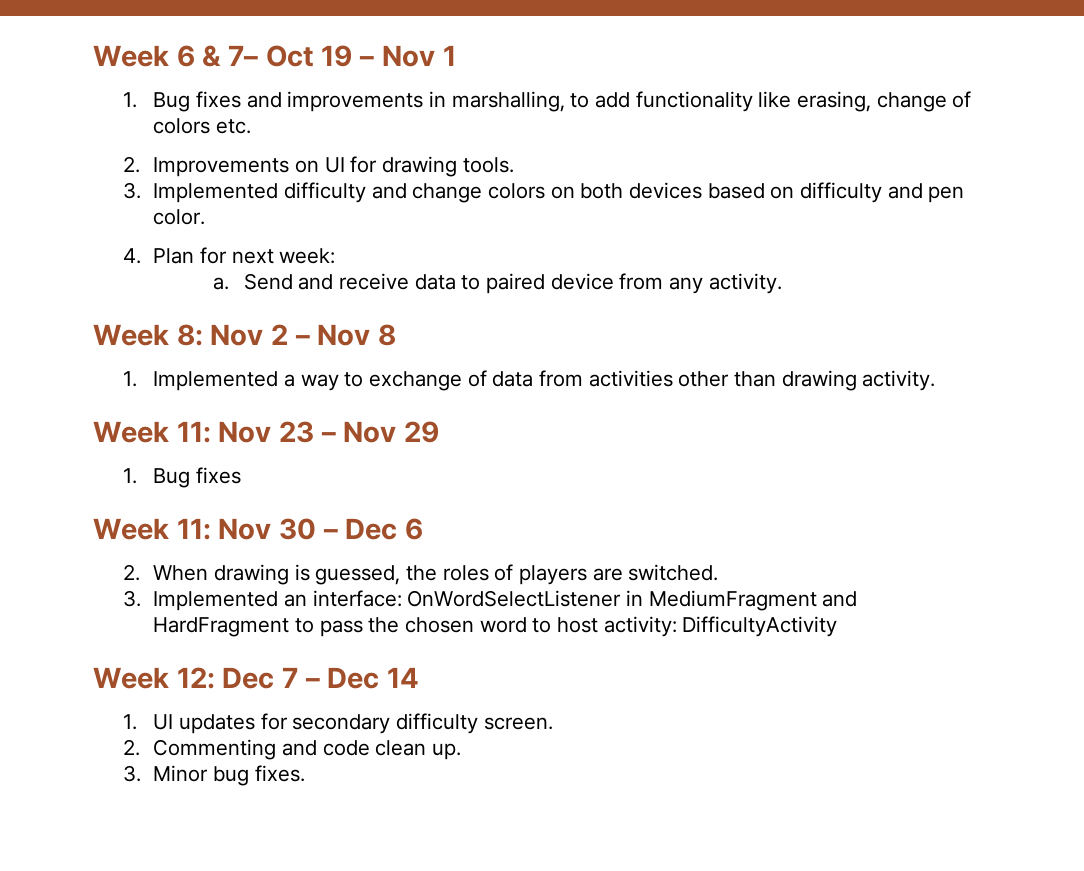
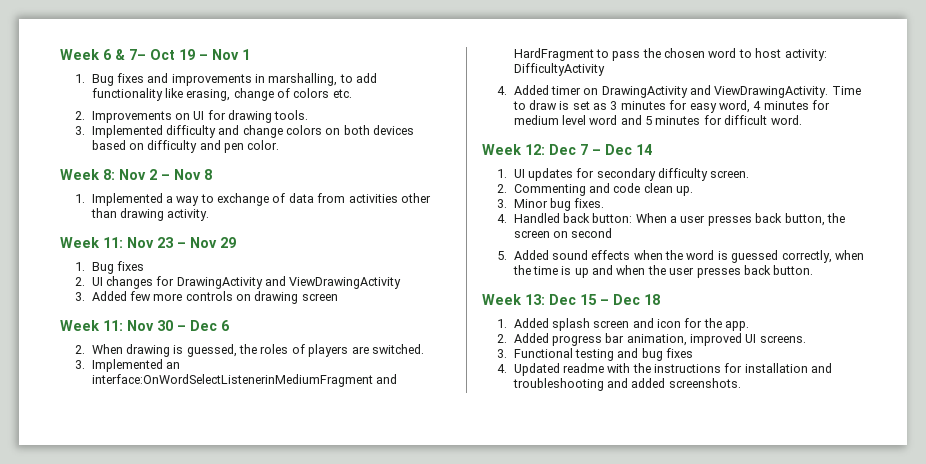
- 4. Plan for next week:
- a. Send and receive data to paired device from any activity.
+ 2. UI changes for DrawingActivity and ViewDrawingActivity
+ 3. Added few more controls on drawing screen
- 3. Implemented an interface: OnWordSelectListener in MediumFragment and HardFragment to pass the chosen word to host activity: DifficultyActivity
+ 3. Implemented an interface:OnWordSelectListenerinMediumFragment and HardFragment to pass the chosen word to host activity: DifficultyActivity
+ 4. Added timer on DrawingActivity and ViewDrawingActivity. Time to draw is set as 3 minutes for easy word, 4 minutes for medium level word and 5 minutes for difficult word.
+ 4. Handled back button: When a user presses back button, the screen on second
+ 5. Added sound effects when the word is guessed correctly, when the time is up and when the user presses back button.
+ Week 13: Dec 15 – Dec 18
+ 1. Added splash screen and icon for the app.
+ 2. Added progress bar animation, improved UI screens.
+ 3. Functional testing and bug fixes
+ 4. Updated readme with the instructions for installation and troubleshooting and added screenshots.

